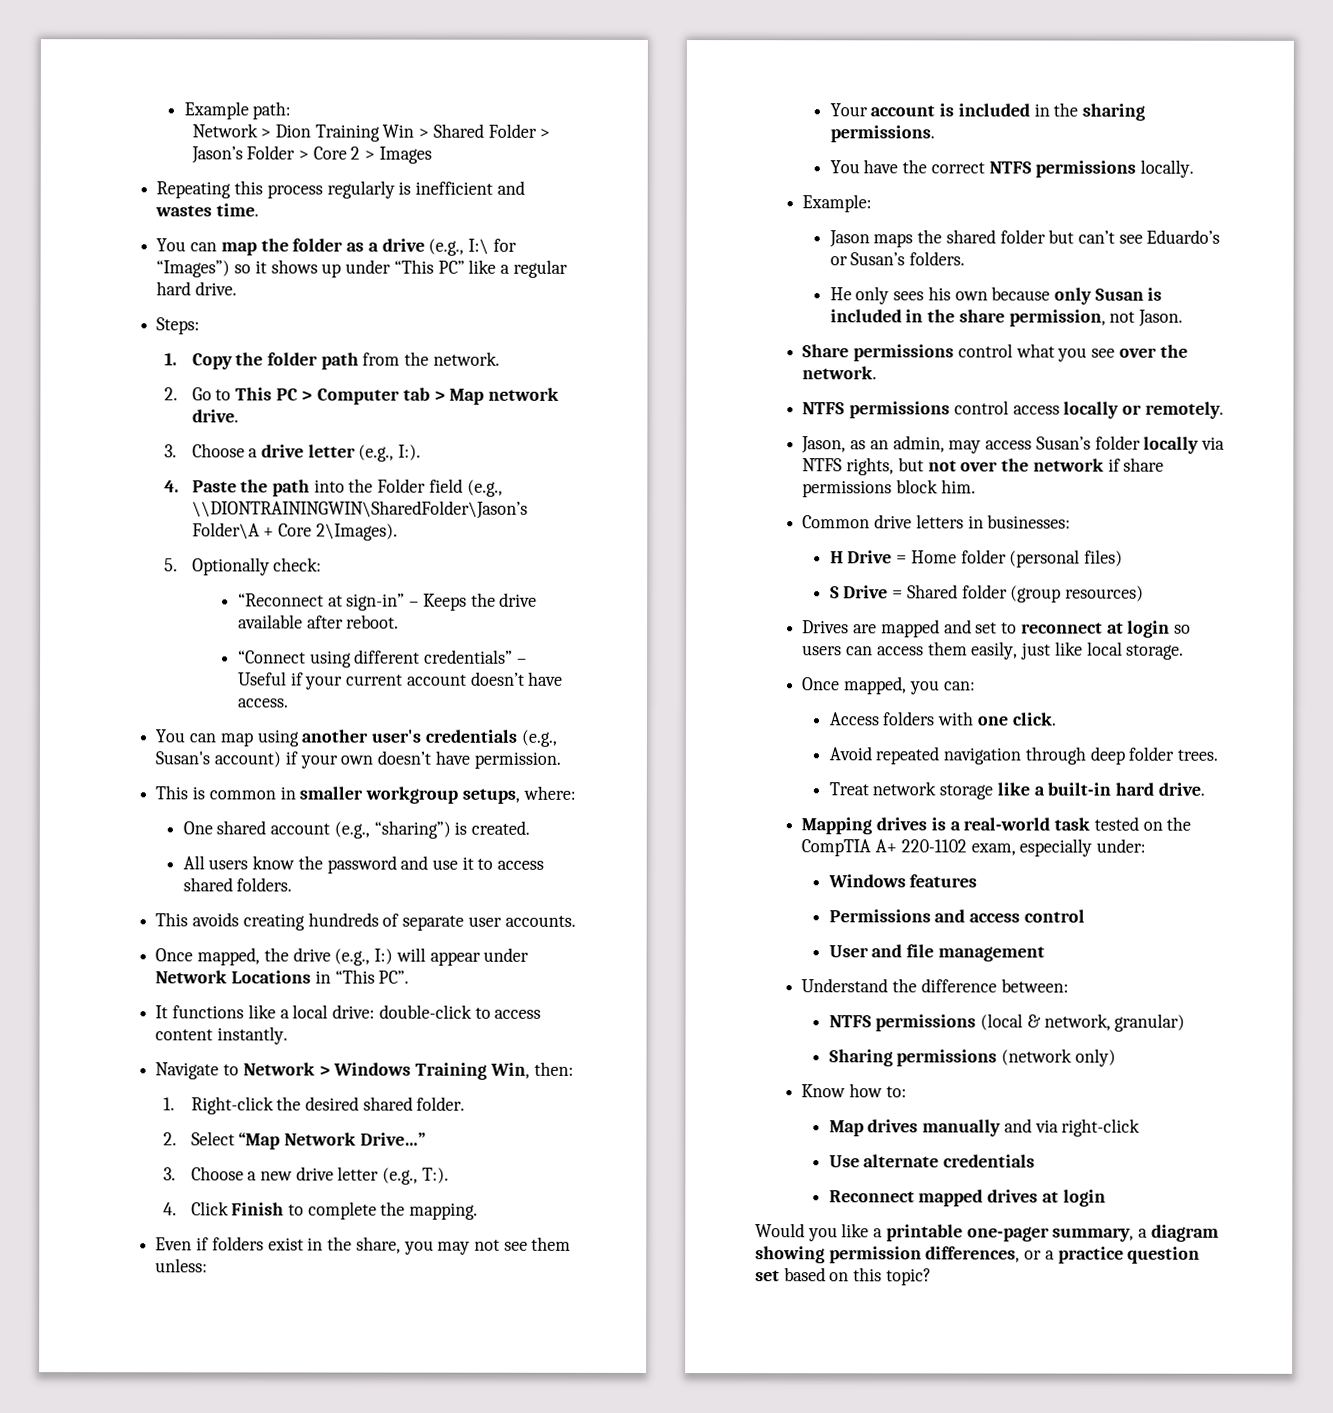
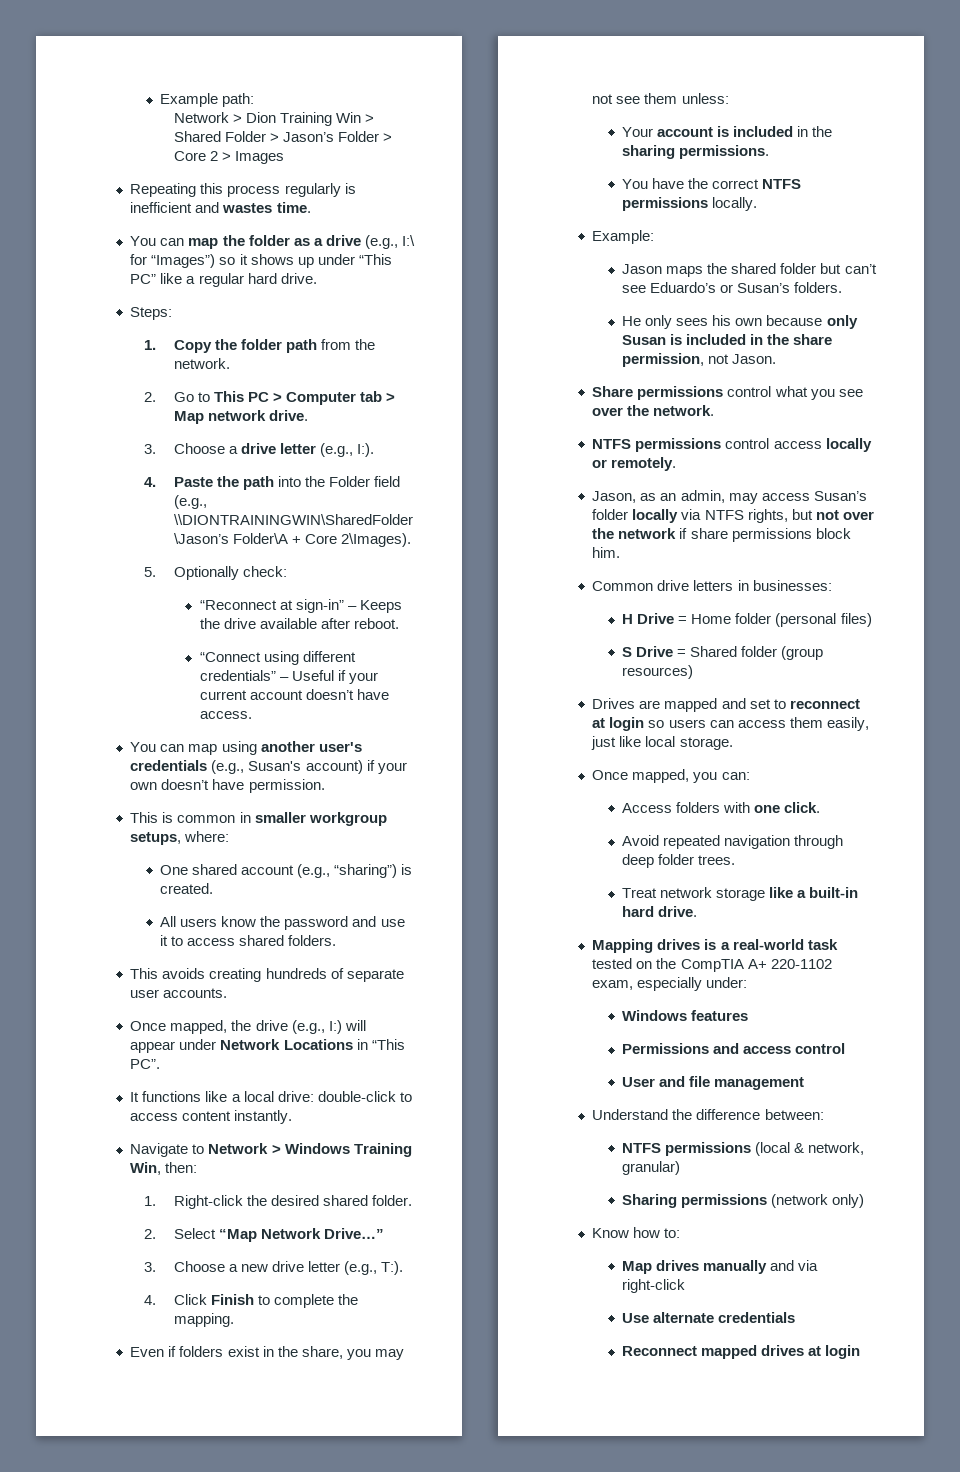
- Would you like a printable one-pager summary, a diagram showing permission differences, or a practice question set based on this topic?

